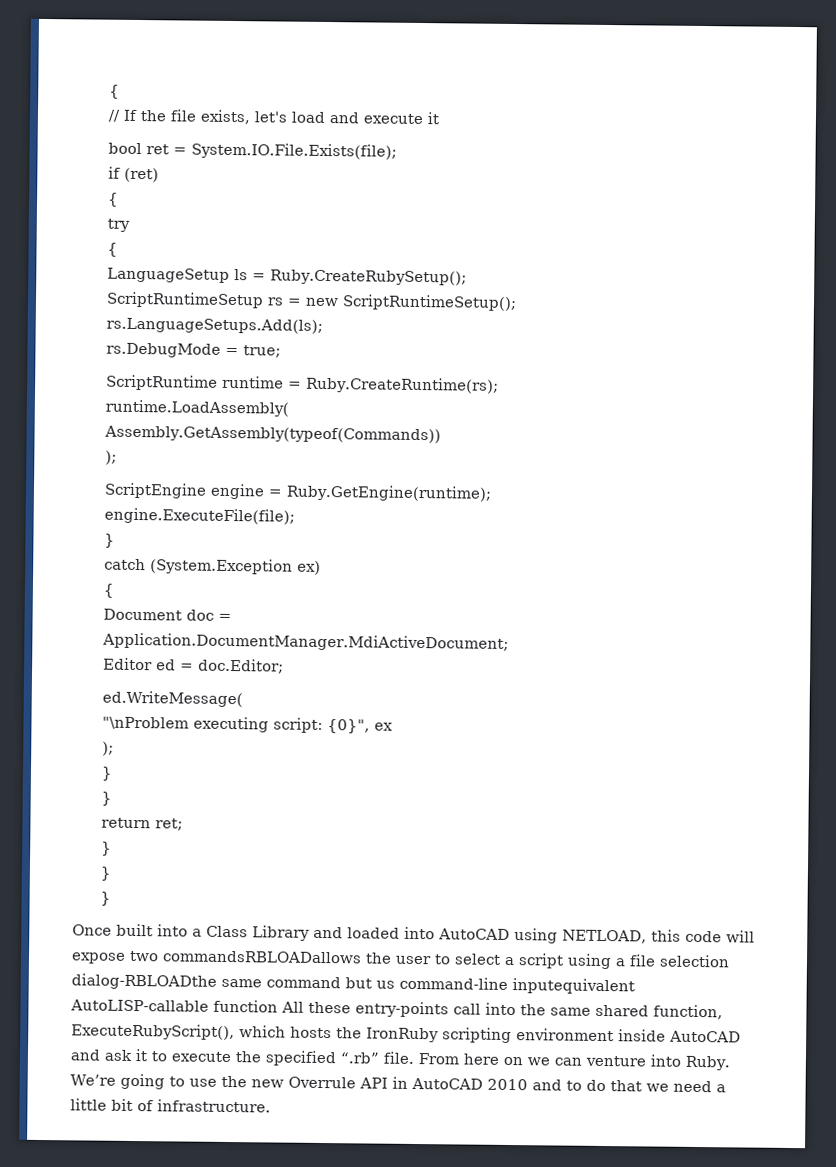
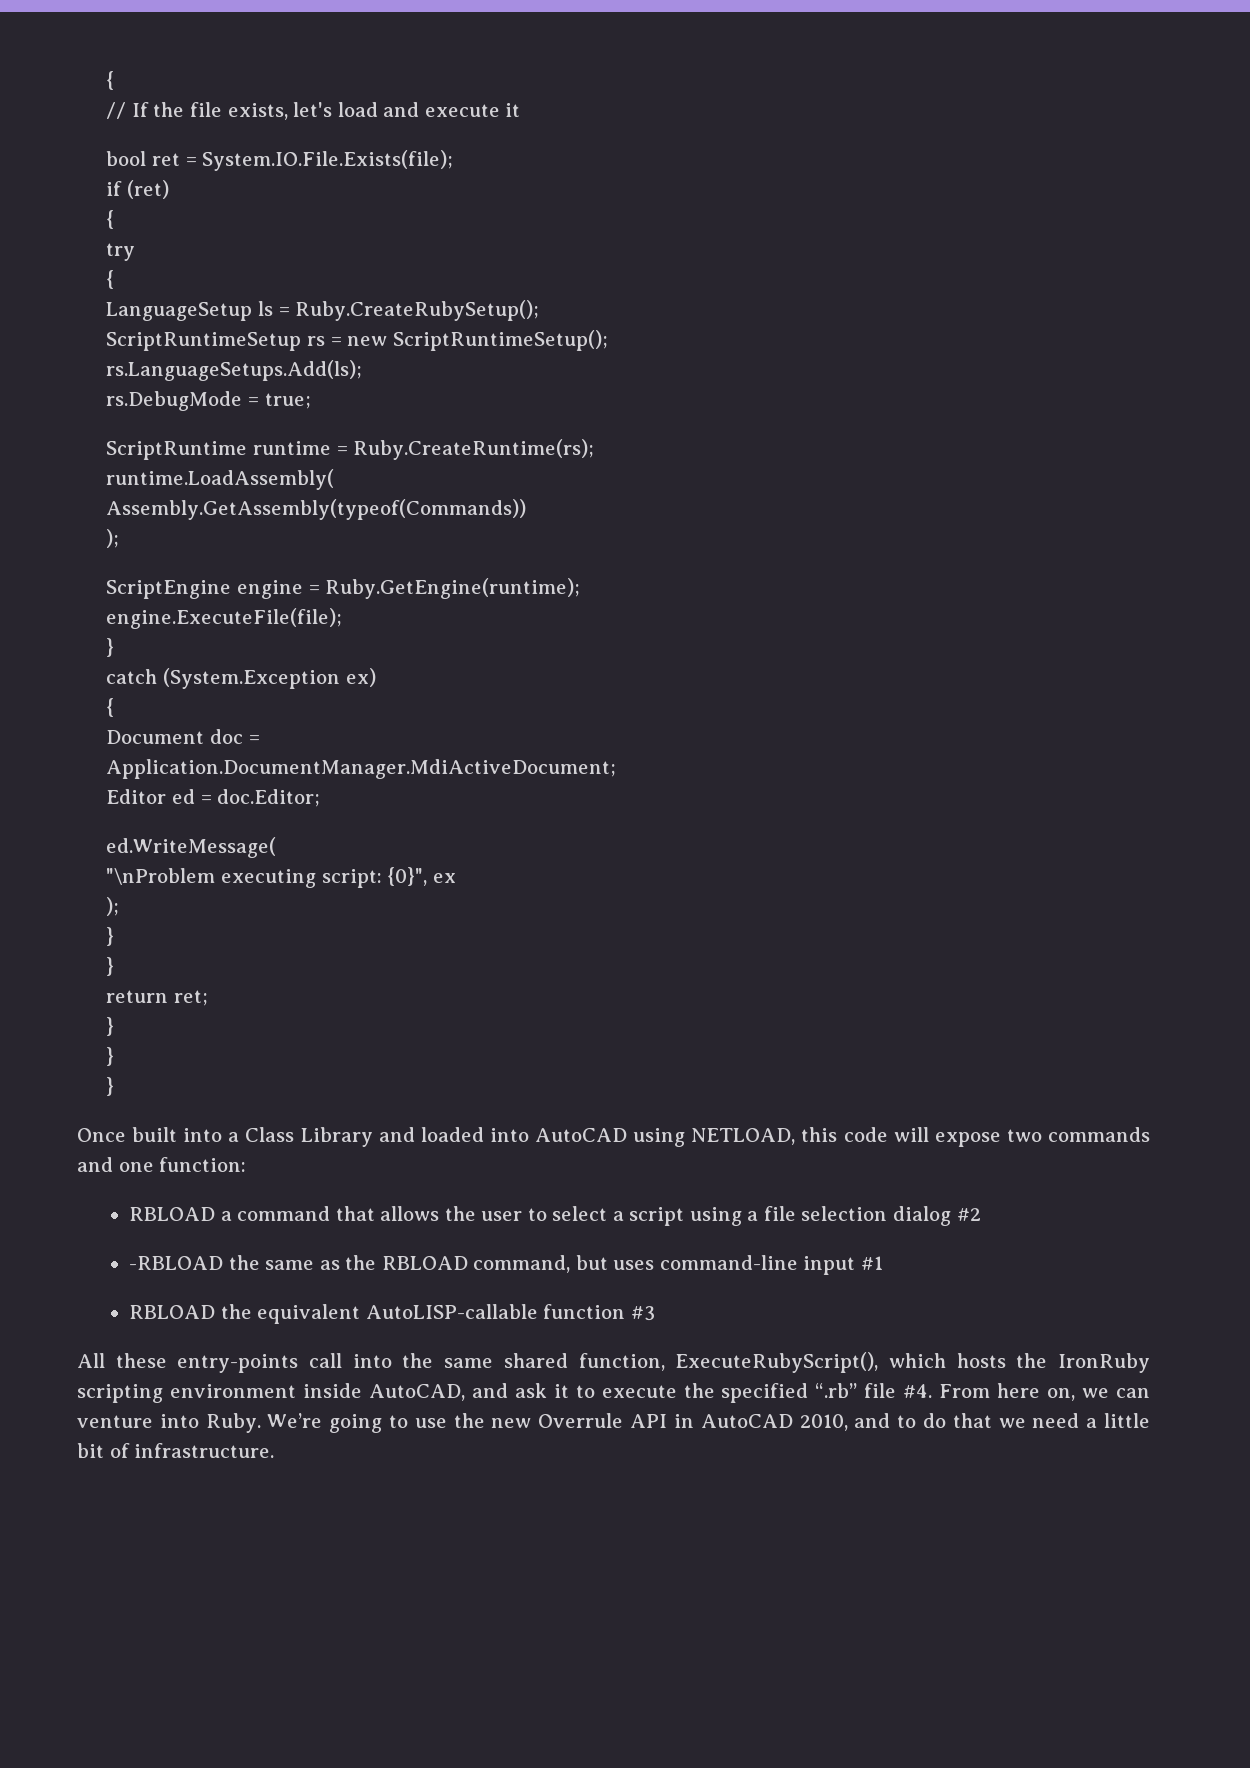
- Once built into a Class Library and loaded into AutoCAD using NETLOAD, this code will expose two commandsRBLOADallows the user to select a script using a file selection dialog-RBLOADthe same command but us command-line inputequivalent AutoLISP-callable function All these entry-points call into the same shared function, ExecuteRubyScript(), which hosts the IronRuby scripting environment inside AutoCAD and ask it to execute the specified “.rb” file.
+ Once built into a Class Library and loaded into AutoCAD using NETLOAD, this code will expose two commands and one function:
+ RBLOAD a command that allows the user to select a script using a file selection dialog #2
+ -RBLOAD the same as the RBLOAD command, but uses command-line input #1
+ RBLOAD the equivalent AutoLISP-callable function #3
+ All these entry-points call into the same shared function, ExecuteRubyScript(), which hosts the IronRuby scripting environment inside AutoCAD, and ask it to execute the specified “.rb” file #4.
- From here on we can venture into Ruby.
+ From here on, we can venture into Ruby.
- We’re going to use the new Overrule API in AutoCAD 2010 and to do that we need a little bit of infrastructure.
+ We’re going to use the new Overrule API in AutoCAD 2010, and to do that we need a little bit of infrastructure.

